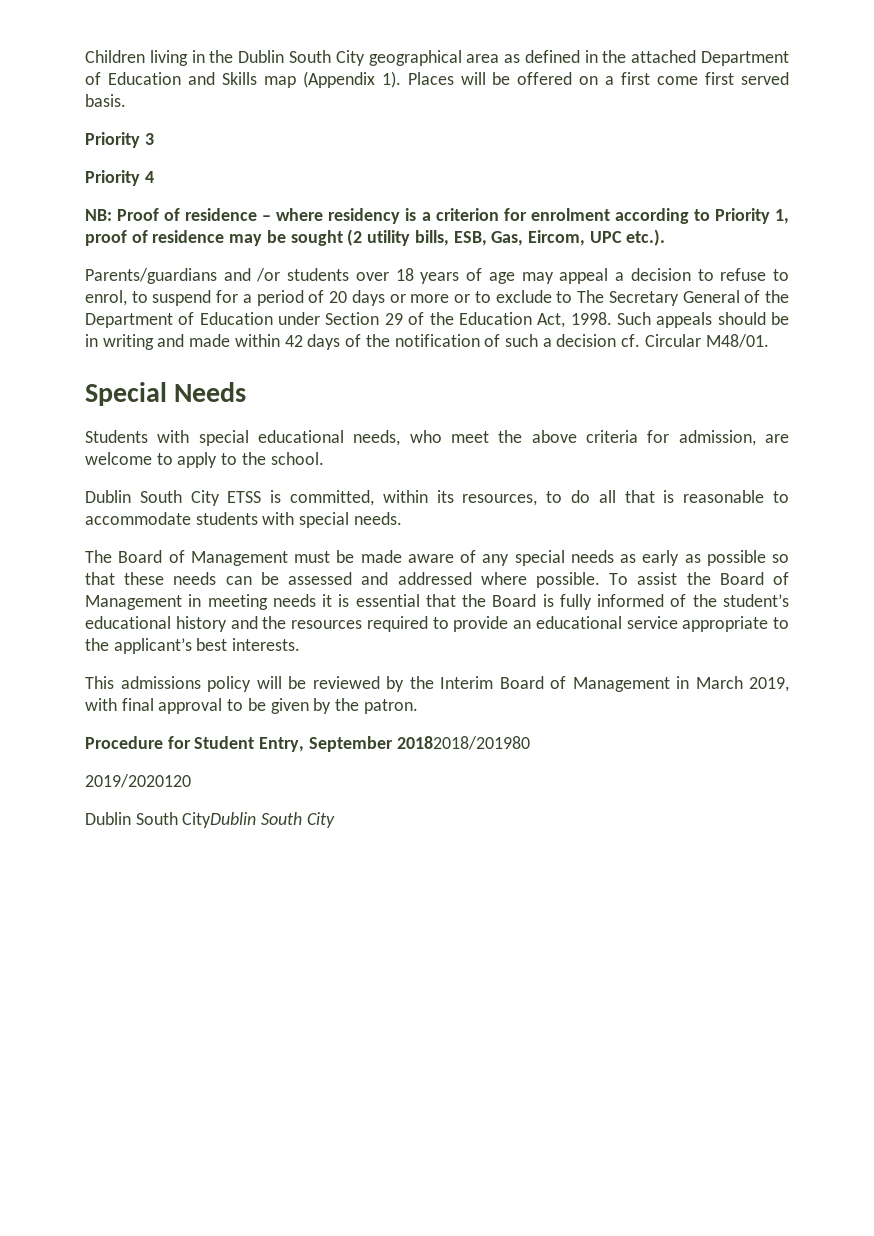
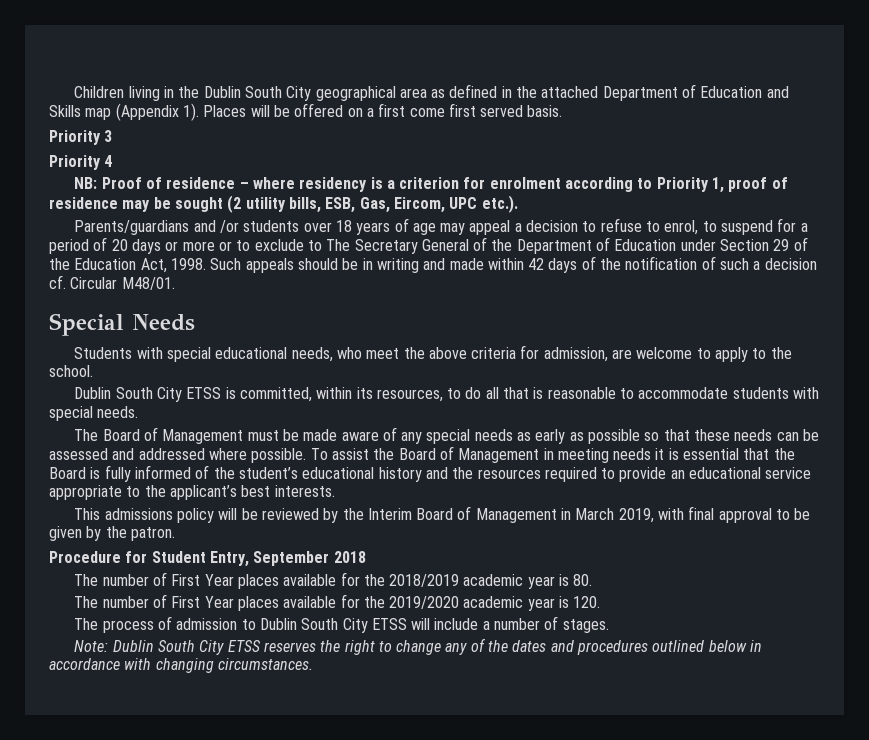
- Procedure for Student Entry, September 20182018/201980
- 2019/2020120
- Dublin South CityDublin South City
+ Procedure for Student Entry, September 2018
+ The number of First Year places available for the 2018/2019 academic year is 80.
+ The number of First Year places available for the 2019/2020 academic year is 120.
+ The process of admission to Dublin South City ETSS will include a number of stages.
+ Note: Dublin South City ETSS reserves the right to change any of the dates and procedures outlined below in accordance with changing circumstances.

